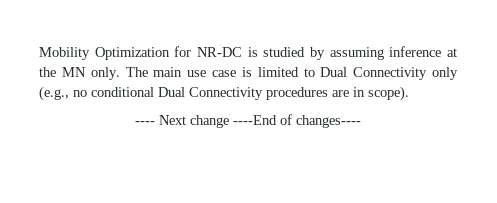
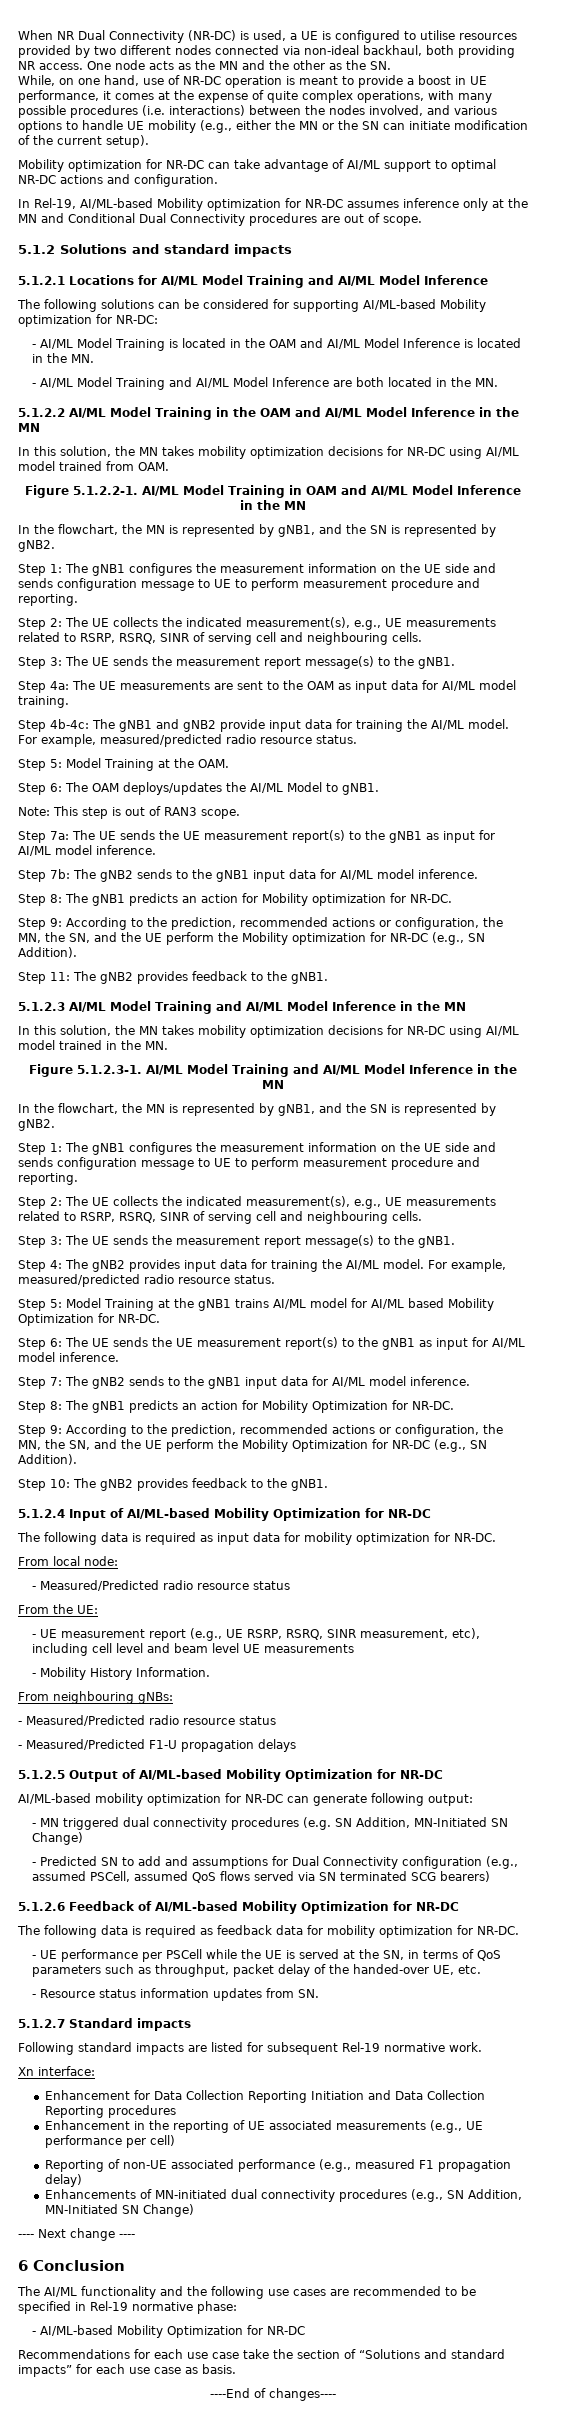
- Mobility Optimization for NR-DC is studied by assuming inference at the MN only. The main use case is limited to Dual Connectivity only (e.g., no conditional Dual Connectivity procedures are in scope).
- ---- Next change ----End of changes----
+ When NR Dual Connectivity (NR-DC) is used, a UE is configured to utilise resources provided by two different nodes connected via non-ideal backhaul, both providing NR access. One node acts as the MN and the other as the SN.
+ While, on one hand, use of NR-DC operation is meant to provide a boost in UE performance, it comes at the expense of quite complex operations, with many possible procedures (i.e. interactions) between the nodes involved, and various options to handle UE mobility (e.g., either the MN or the SN can initiate modification of the current setup).
+ Mobility optimization for NR-DC can take advantage of AI/ML support to optimal NR-DC actions and configuration.
+ In Rel-19, AI/ML-based Mobility optimization for NR-DC assumes inference only at the MN and Conditional Dual Connectivity procedures are out of scope.
+ 5.1.2 Solutions and standard impacts
+ 5.1.2.1 Locations for AI/ML Model Training and AI/ML Model Inference
+ The following solutions can be considered for supporting AI/ML-based Mobility optimization for NR-DC:
+ - AI/ML Model Training is located in the OAM and AI/ML Model Inference is located in the MN.
+ - AI/ML Model Training and AI/ML Model Inference are both located in the MN.
+ 5.1.2.2 AI/ML Model Training in the OAM and AI/ML Model Inference in the MN
+ In this solution, the MN takes mobility optimization decisions for NR-DC using AI/ML model trained from OAM.
+ Figure 5.1.2.2-1. AI/ML Model Training in OAM and AI/ML Model Inference in the MN
+ In the flowchart, the MN is represented by gNB1, and the SN is represented by gNB2.
+ Step 1: The gNB1 configures the measurement information on the UE side and sends configuration message to UE to perform measurement procedure and reporting.
+ Step 2: The UE collects the indicated measurement(s), e.g., UE measurements related to RSRP, RSRQ, SINR of serving cell and neighbouring cells.
+ Step 3: The UE sends the measurement report message(s) to the gNB1.
+ Step 4a: The UE measurements are sent to the OAM as input data for AI/ML model training.
+ Step 4b-4c: The gNB1 and gNB2 provide input data for training the AI/ML model. For example, measured/predicted radio resource status.
+ Step 5: Model Training at the OAM.
+ Step 6: The OAM deploys/updates the AI/ML Model to gNB1.
+ Note: This step is out of RAN3 scope.
+ Step 7a: The UE sends the UE measurement report(s) to the gNB1 as input for AI/ML model inference.
+ Step 7b: The gNB2 sends to the gNB1 input data for AI/ML model inference.
+ Step 8: The gNB1 predicts an action for Mobility optimization for NR-DC.
+ Step 9: According to the prediction, recommended actions or configuration, the MN, the SN, and the UE perform the Mobility optimization for NR-DC (e.g., SN Addition).
+ Step 11: The gNB2 provides feedback to the gNB1.
+ 5.1.2.3 AI/ML Model Training and AI/ML Model Inference in the MN
+ In this solution, the MN takes mobility optimization decisions for NR-DC using AI/ML model trained in the MN.
+ Figure 5.1.2.3-1. AI/ML Model Training and AI/ML Model Inference in the MN
+ In the flowchart, the MN is represented by gNB1, and the SN is represented by gNB2.
+ Step 1: The gNB1 configures the measurement information on the UE side and sends configuration message to UE to perform measurement procedure and reporting.
+ Step 2: The UE collects the indicated measurement(s), e.g., UE measurements related to RSRP, RSRQ, SINR of serving cell and neighbouring cells.
+ Step 3: The UE sends the measurement report message(s) to the gNB1.
+ Step 4: The gNB2 provides input data for training the AI/ML model. For example, measured/predicted radio resource status.
+ Step 5: Model Training at the gNB1 trains AI/ML model for AI/ML based Mobility Optimization for NR-DC.
+ Step 6: The UE sends the UE measurement report(s) to the gNB1 as input for AI/ML model inference.
+ Step 7: The gNB2 sends to the gNB1 input data for AI/ML model inference.
+ Step 8: The gNB1 predicts an action for Mobility Optimization for NR-DC.
+ Step 9: According to the prediction, recommended actions or configuration, the MN, the SN, and the UE perform the Mobility Optimization for NR-DC (e.g., SN Addition).
+ Step 10: The gNB2 provides feedback to the gNB1.
+ 5.1.2.4 Input of AI/ML-based Mobility Optimization for NR-DC
+ The following data is required as input data for mobility optimization for NR-DC.
+ From local node:
+ - Measured/Predicted radio resource status
+ From the UE:
+ - UE measurement report (e.g., UE RSRP, RSRQ, SINR measurement, etc), including cell level and beam level UE measurements
+ - Mobility History Information.
+ From neighbouring gNBs:
+ - Measured/Predicted radio resource status
+ - Measured/Predicted F1-U propagation delays
+ 5.1.2.5 Output of AI/ML-based Mobility Optimization for NR-DC
+ AI/ML-based mobility optimization for NR-DC can generate following output:
+ - MN triggered dual connectivity procedures (e.g. SN Addition, MN-Initiated SN Change)
+ - Predicted SN to add and assumptions for Dual Connectivity configuration (e.g., assumed PSCell, assumed QoS flows served via SN terminated SCG bearers)
+ 5.1.2.6 Feedback of AI/ML-based Mobility Optimization for NR-DC
+ The following data is required as feedback data for mobility optimization for NR-DC.
+ - UE performance per PSCell while the UE is served at the SN, in terms of QoS parameters such as throughput, packet delay of the handed-over UE, etc.
+ - Resource status information updates from SN.
+ 5.1.2.7 Standard impacts
+ Following standard impacts are listed for subsequent Rel-19 normative work.
+ Xn interface:
+ Enhancement for Data Collection Reporting Initiation and Data Collection Reporting procedures
+ Enhancement in the reporting of UE associated measurements (e.g., UE performance per cell)
+ Reporting of non-UE associated performance (e.g., measured F1 propagation delay)
+ Enhancements of MN-initiated dual connectivity procedures (e.g., SN Addition, MN-Initiated SN Change)
+ ---- Next change ----
+ 6 Conclusion
+ The AI/ML functionality and the following use cases are recommended to be specified in Rel-19 normative phase:
+ - AI/ML-based Mobility Optimization for NR-DC
+ Recommendations for each use case take the section of “Solutions and standard impacts” for each use case as basis.
+ ----End of changes----

